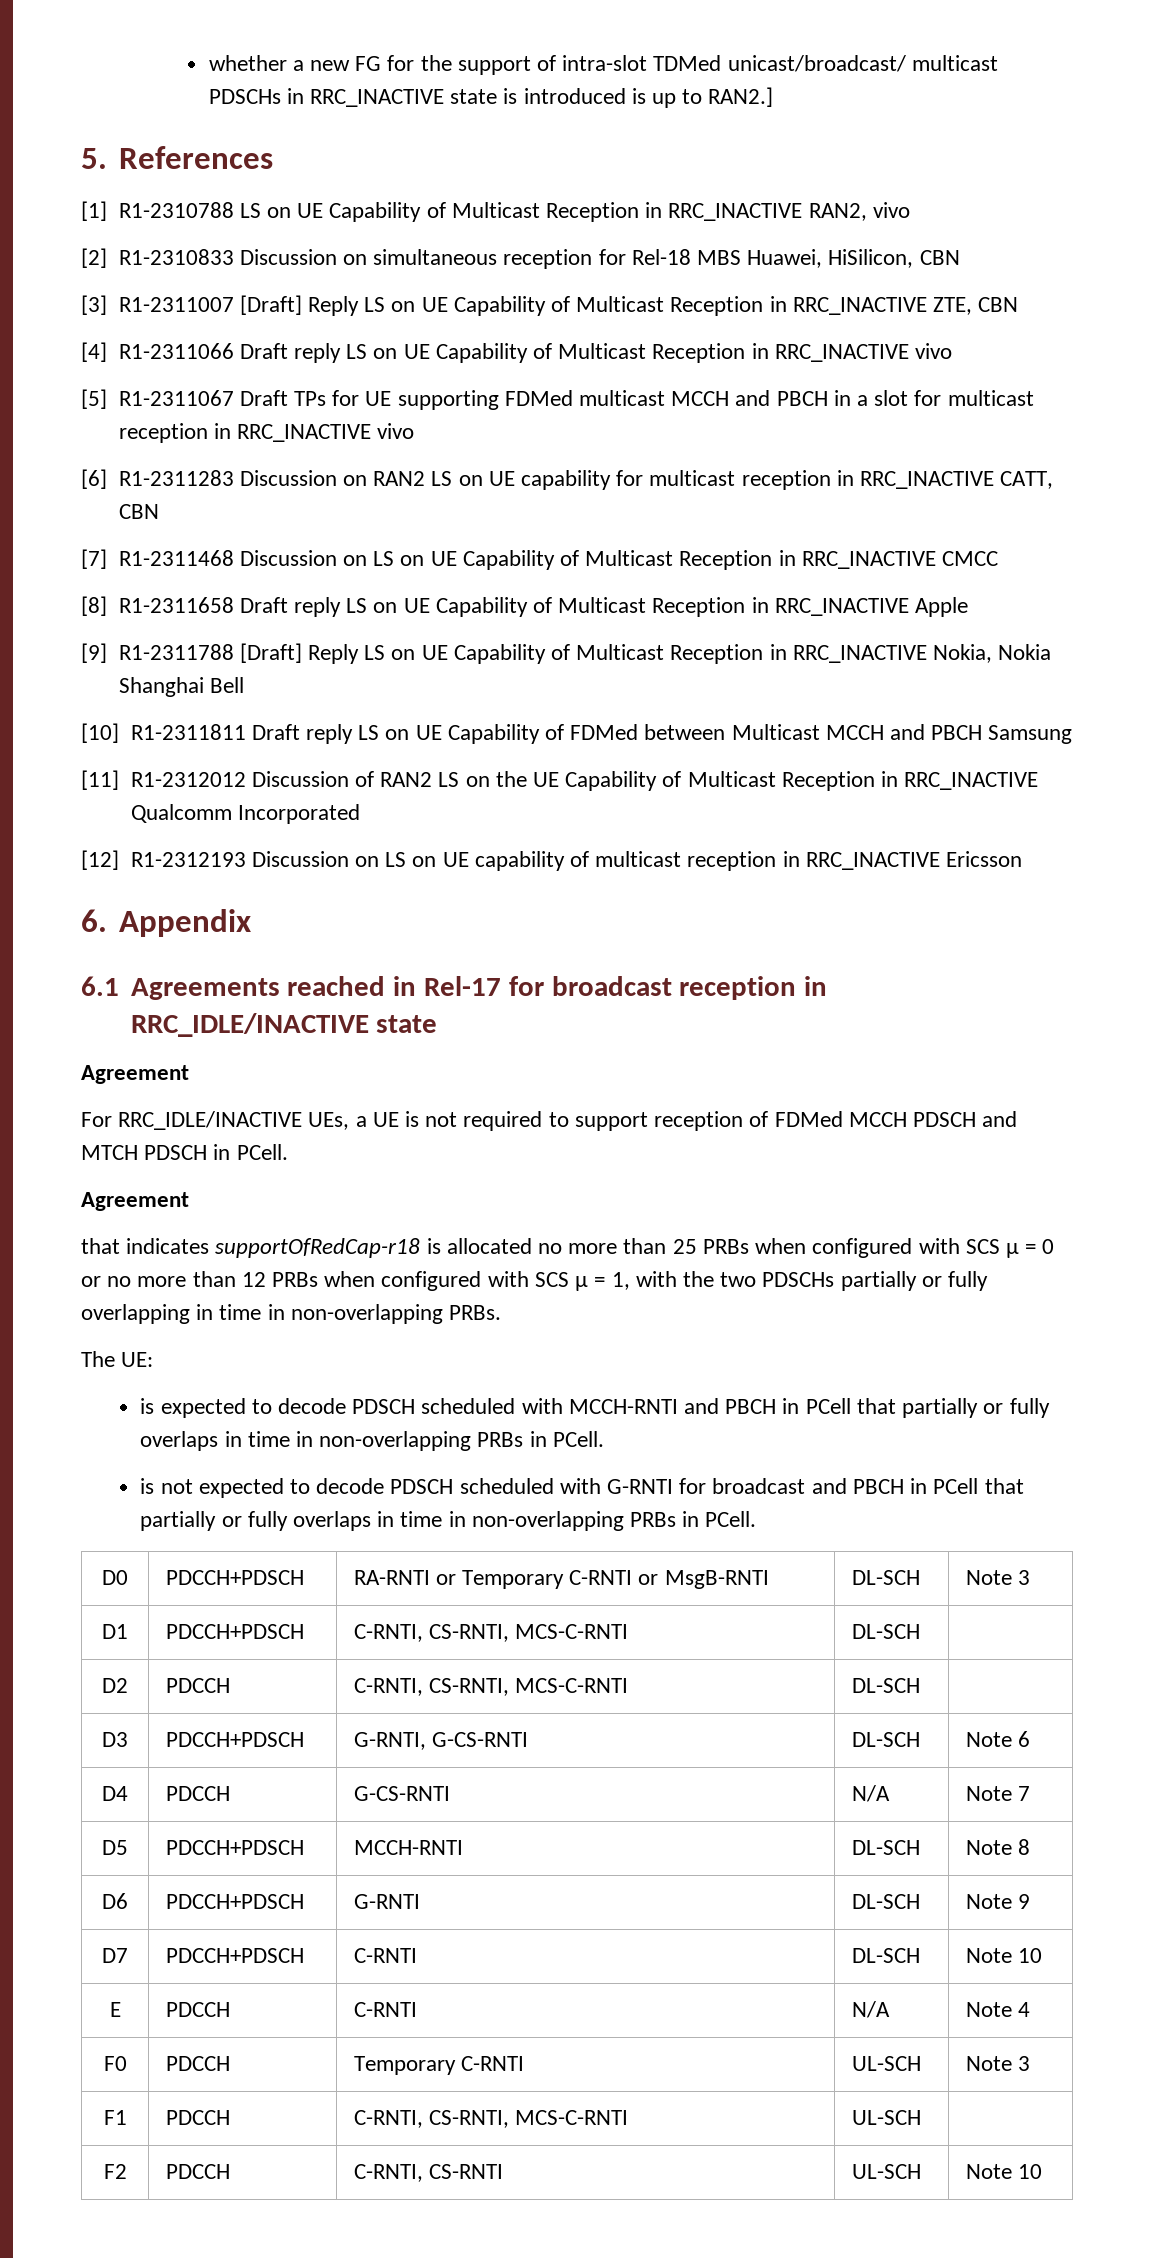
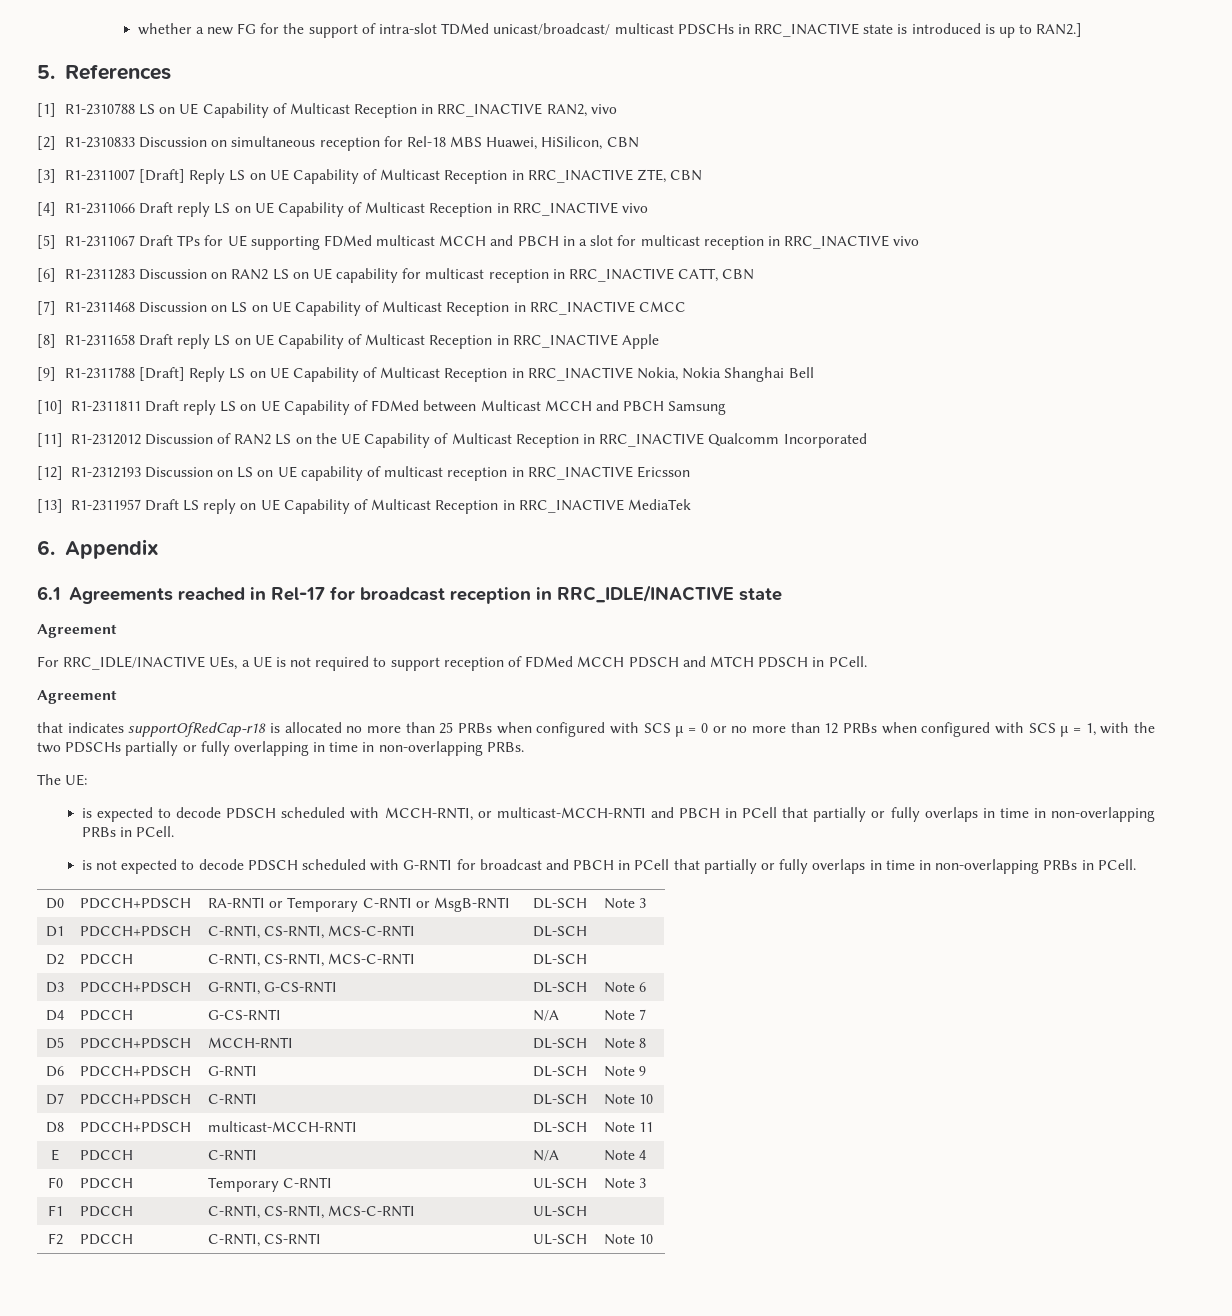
+ [13] R1-2311957 Draft LS reply on UE Capability of Multicast Reception in RRC_INACTIVE MediaTek
- is expected to decode PDSCH scheduled with MCCH-RNTI and PBCH in PCell that partially or fully overlaps in time in non-overlapping PRBs in PCell.
+ is expected to decode PDSCH scheduled with MCCH-RNTI, or multicast-MCCH-RNTI and PBCH in PCell that partially or fully overlaps in time in non-overlapping PRBs in PCell.
+ D8 | PDCCH+PDSCH | multicast-MCCH-RNTI | DL-SCH | Note 11

